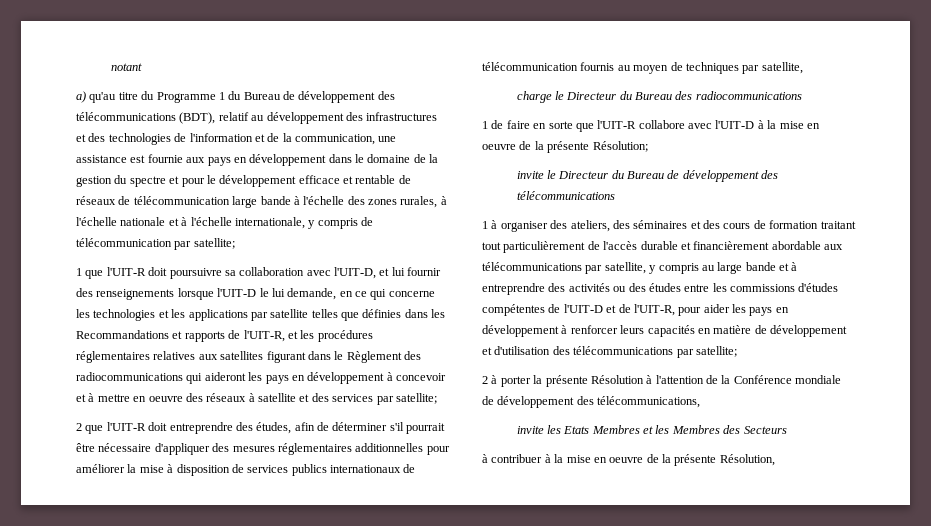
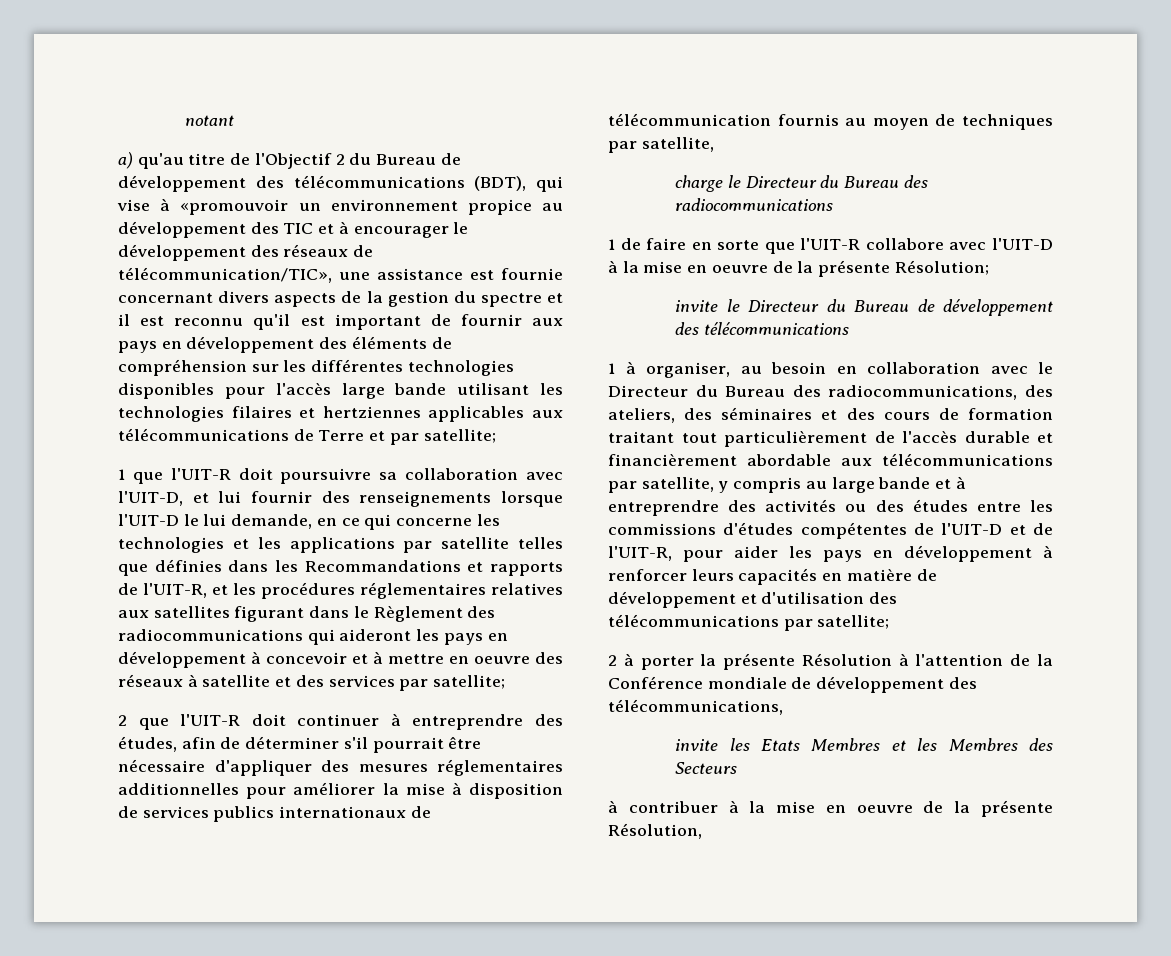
- a) qu'au titre du Programme 1 du Bureau de développement des télécommunications (BDT), relatif au développement des infrastructures et des technologies de l'information et de la communication, une assistance est fournie aux pays en développement dans le domaine de la gestion du spectre et pour le développement efficace et rentable de réseaux de télécommunication large bande à l'échelle des zones rurales, à l'échelle nationale et à l'échelle internationale, y compris de télécommunication par satellite;
+ a) qu'au titre de l'Objectif 2 du Bureau de développement des télécommunications (BDT), qui vise à «promouvoir un environnement propice au développement des TIC et à encourager le développement des réseaux de télécommunication/TIC», une assistance est fournie concernant divers aspects de la gestion du spectre et il est reconnu qu'il est important de fournir aux pays en développement des éléments de compréhension sur les différentes technologies disponibles pour l'accès large bande utilisant les technologies filaires et hertziennes applicables aux télécommunications de Terre et par satellite;
- 2 que l'UIT-R doit entreprendre des études, afin de déterminer s'il pourrait être nécessaire d'appliquer des mesures réglementaires additionnelles pour améliorer la mise à disposition de services publics internationaux de télécommunication fournis au moyen de techniques par satellite,
+ 2 que l'UIT-R doit continuer à entreprendre des études, afin de déterminer s'il pourrait être nécessaire d'appliquer des mesures réglementaires additionnelles pour améliorer la mise à disposition de services publics internationaux de télécommunication fournis au moyen de techniques par satellite,
- 1 à organiser des ateliers, des séminaires et des cours de formation traitant tout particulièrement de l'accès durable et financièrement abordable aux télécommunications par satellite, y compris au large bande et à entreprendre des activités ou des études entre les commissions d'études compétentes de l'UIT-D et de l'UIT-R, pour aider les pays en développement à renforcer leurs capacités en matière de développement et d'utilisation des télécommunications par satellite;
+ 1 à organiser, au besoin en collaboration avec le Directeur du Bureau des radiocommunications, des ateliers, des séminaires et des cours de formation traitant tout particulièrement de l'accès durable et financièrement abordable aux télécommunications par satellite, y compris au large bande et à entreprendre des activités ou des études entre les commissions d'études compétentes de l'UIT-D et de l'UIT-R, pour aider les pays en développement à renforcer leurs capacités en matière de développement et d'utilisation des télécommunications par satellite;

